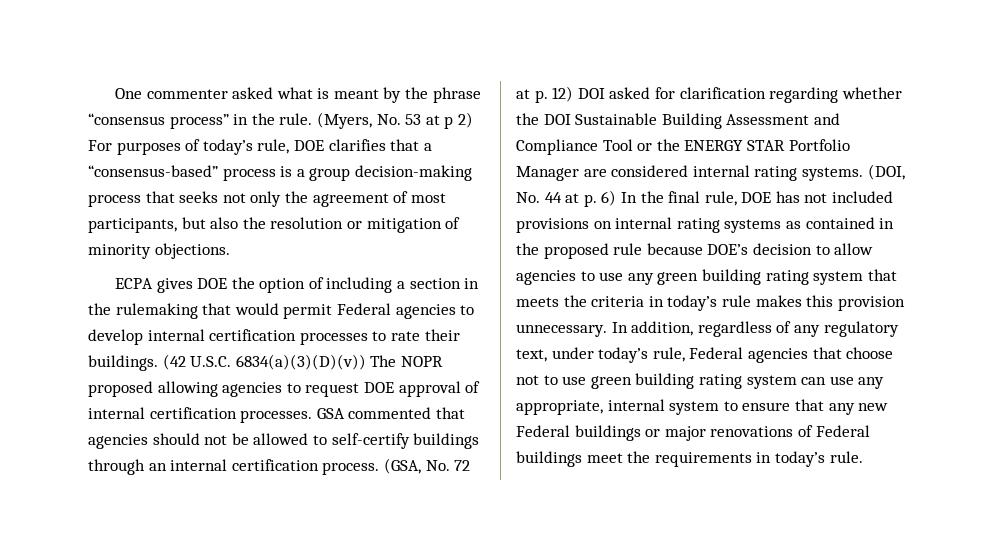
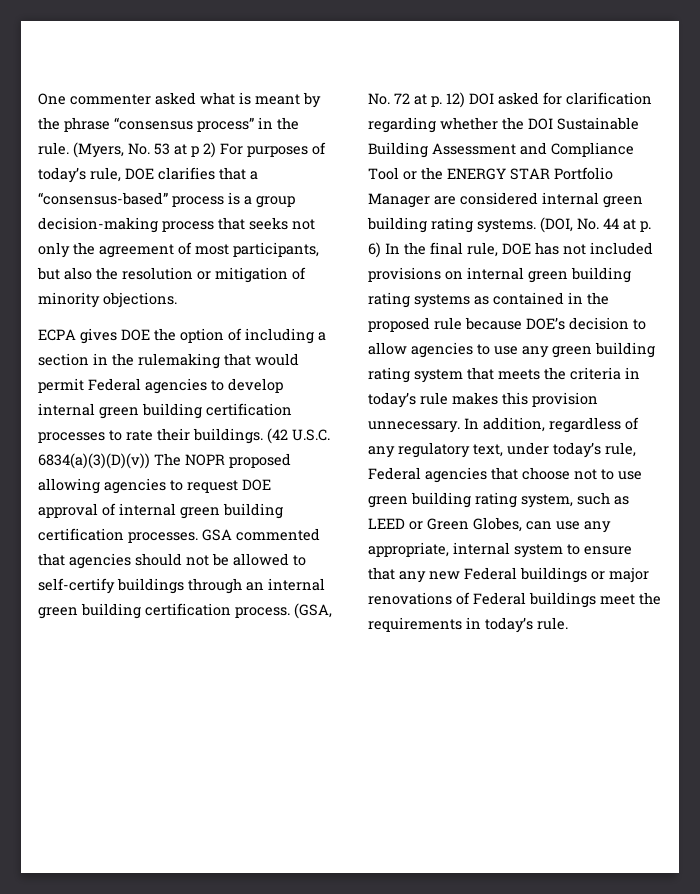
- ECPA gives DOE the option of including a section in the rulemaking that would permit Federal agencies to develop internal certification processes to rate their buildings.
+ ECPA gives DOE the option of including a section in the rulemaking that would permit Federal agencies to develop internal green building certification processes to rate their buildings.
- (42 U.S.C. 6834(a)(3)(D)(v)) The NOPR proposed allowing agencies to request DOE approval of internal certification processes.
+ (42 U.S.C. 6834(a)(3)(D)(v)) The NOPR proposed allowing agencies to request DOE approval of internal green building certification processes.
- GSA commented that agencies should not be allowed to self-certify buildings through an internal certification process.
+ GSA commented that agencies should not be allowed to self-certify buildings through an internal green building certification process.
- (GSA, No. 72 at p. 12) DOI asked for clarification regarding whether the DOI Sustainable Building Assessment and Compliance Tool or the ENERGY STAR Portfolio Manager are considered internal rating systems.
+ (GSA, No. 72 at p. 12) DOI asked for clarification regarding whether the DOI Sustainable Building Assessment and Compliance Tool or the ENERGY STAR Portfolio Manager are considered internal green building rating systems.
- (DOI, No. 44 at p. 6) In the final rule, DOE has not included provisions on internal rating systems as contained in the proposed rule because DOE’s decision to allow agencies to use any green building rating system that meets the criteria in today’s rule makes this provision unnecessary.
+ (DOI, No. 44 at p. 6) In the final rule, DOE has not included provisions on internal green building rating systems as contained in the proposed rule because DOE’s decision to allow agencies to use any green building rating system that meets the criteria in today’s rule makes this provision unnecessary.
- In addition, regardless of any regulatory text, under today’s rule, Federal agencies that choose not to use green building rating system can use any appropriate, internal system to ensure that any new Federal buildings or major renovations of Federal buildings meet the requirements in today’s rule.
+ In addition, regardless of any regulatory text, under today’s rule, Federal agencies that choose not to use green building rating system, such as LEED or Green Globes, can use any appropriate, internal system to ensure that any new Federal buildings or major renovations of Federal buildings meet the requirements in today’s rule.

